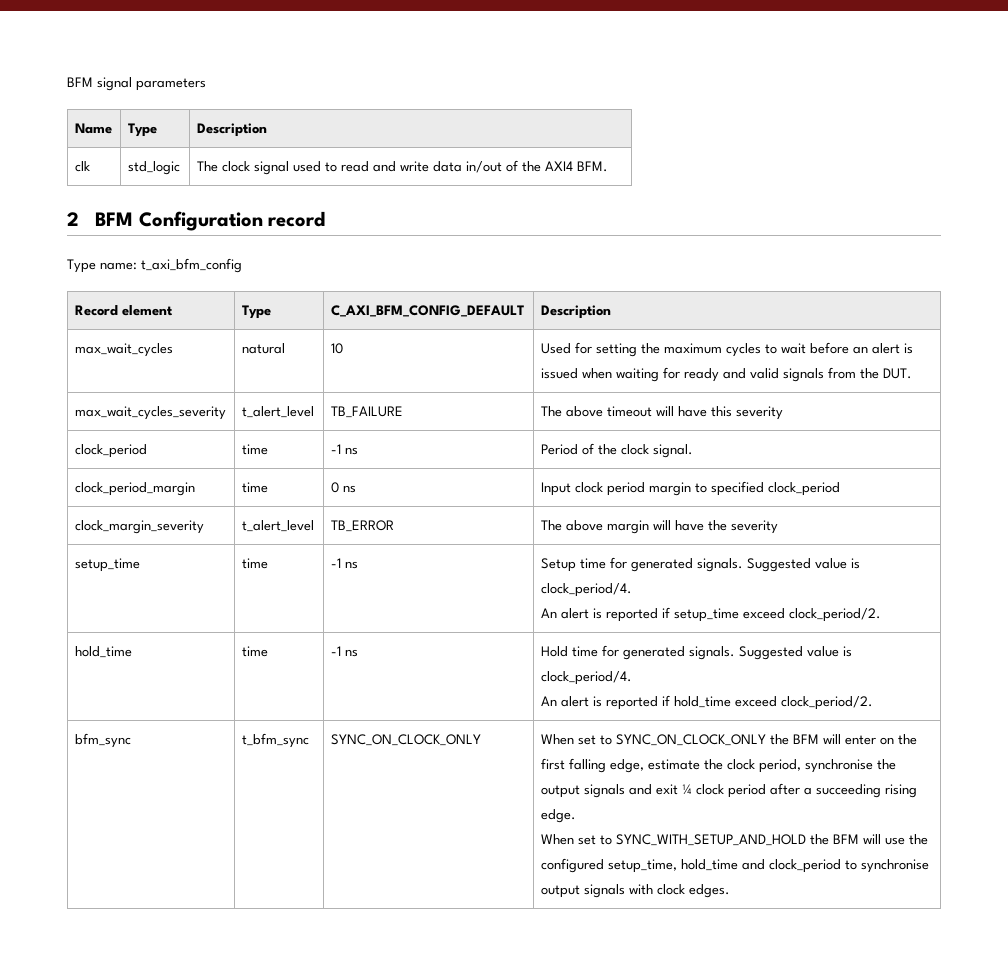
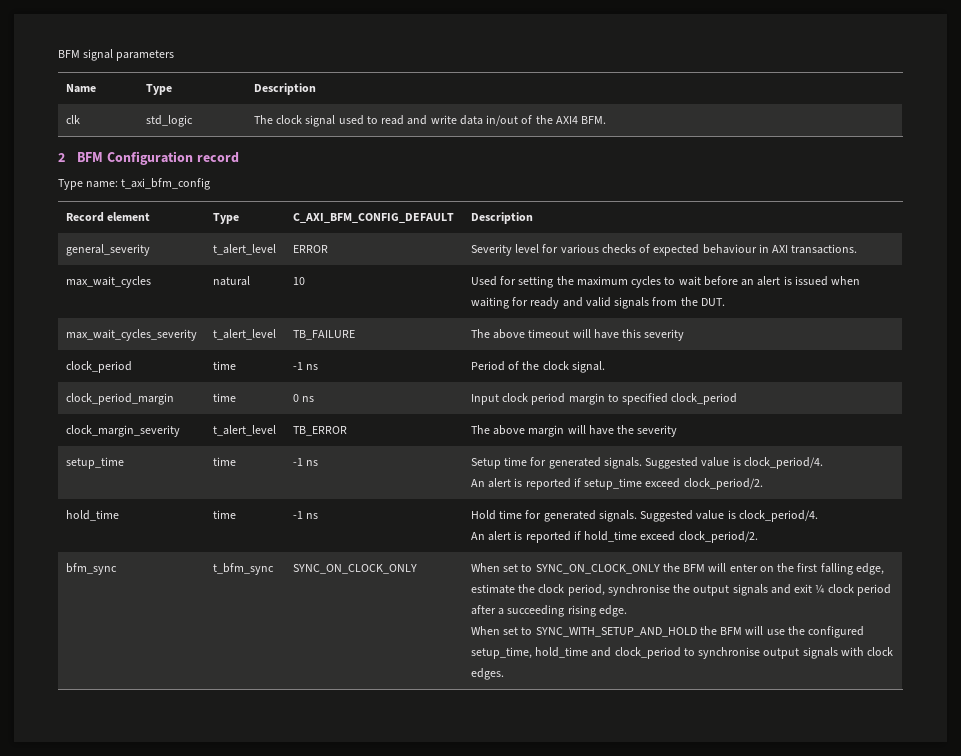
+ general_severity | t_alert_level | ERROR | Severity level for various checks of expected behaviour in AXI transactions.

